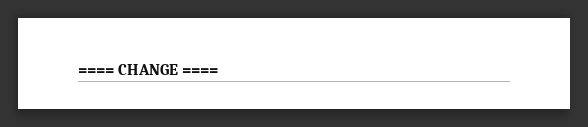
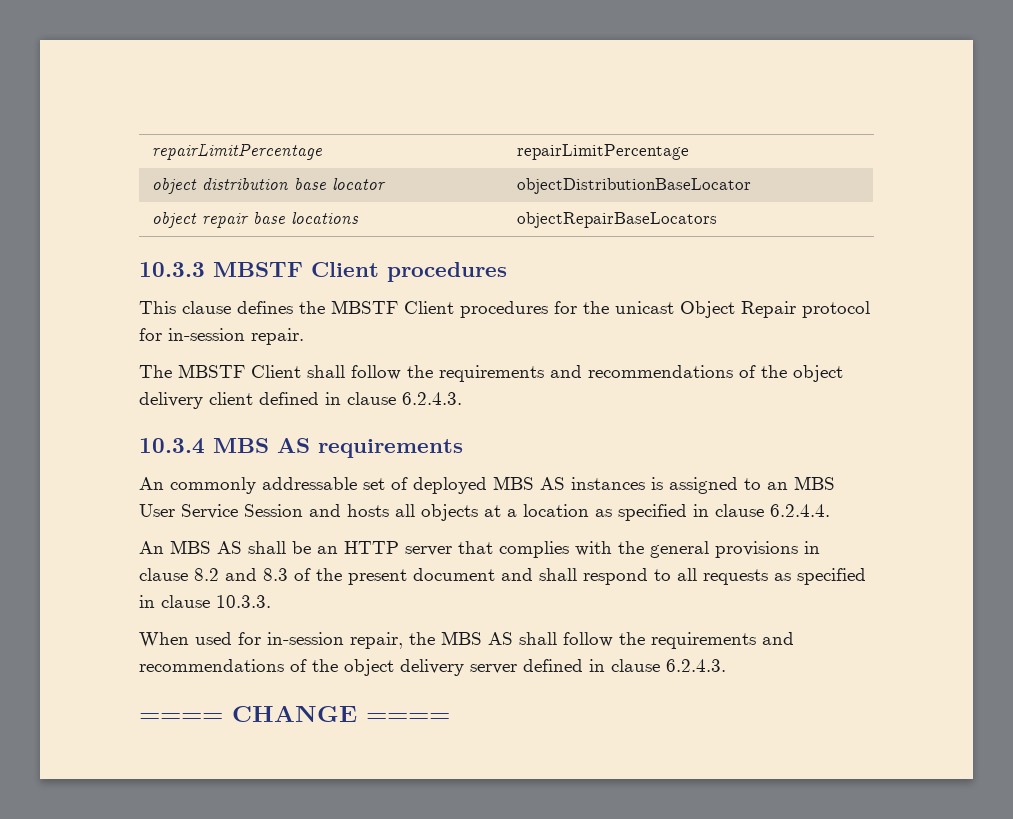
+ repairLimitPercentage | repairLimitPercentage
+ object distribution base locator | objectDistributionBaseLocator
+ object repair base locations | objectRepairBaseLocators
+ 10.3.3 MBSTF Client procedures
+ This clause defines the MBSTF Client procedures for the unicast Object Repair protocol for in-session repair.
+ The MBSTF Client shall follow the requirements and recommendations of the object delivery client defined in clause 6.2.4.3.
+ 10.3.4 MBS AS requirements
+ An commonly addressable set of deployed MBS AS instances is assigned to an MBS User Service Session and hosts all objects at a location as specified in clause 6.2.4.4.
+ An MBS AS shall be an HTTP server that complies with the general provisions in clause 8.2 and 8.3 of the present document and shall respond to all requests as specified in clause 10.3.3.
+ When used for in-session repair, the MBS AS shall follow the requirements and recommendations of the object delivery server defined in clause 6.2.4.3.

